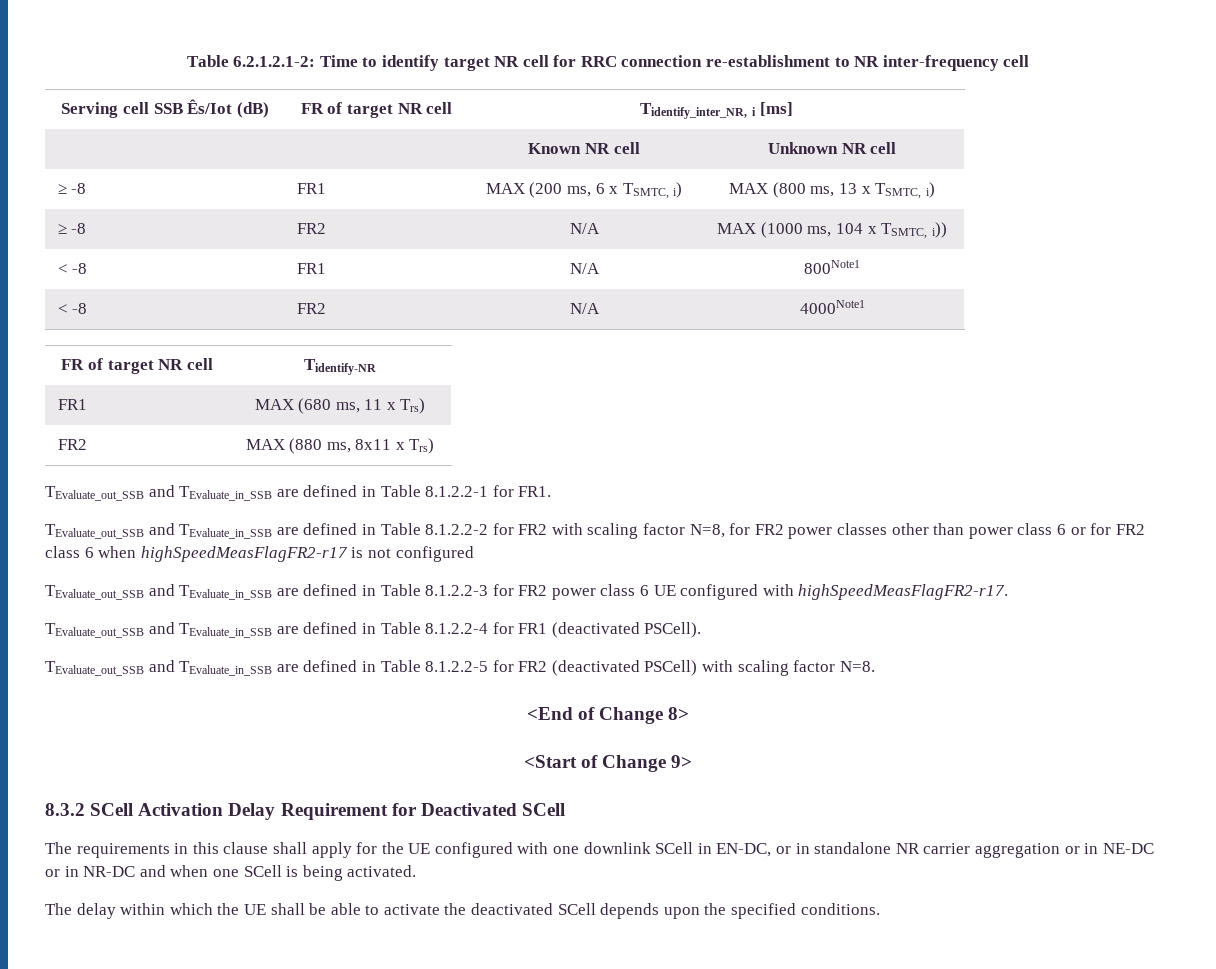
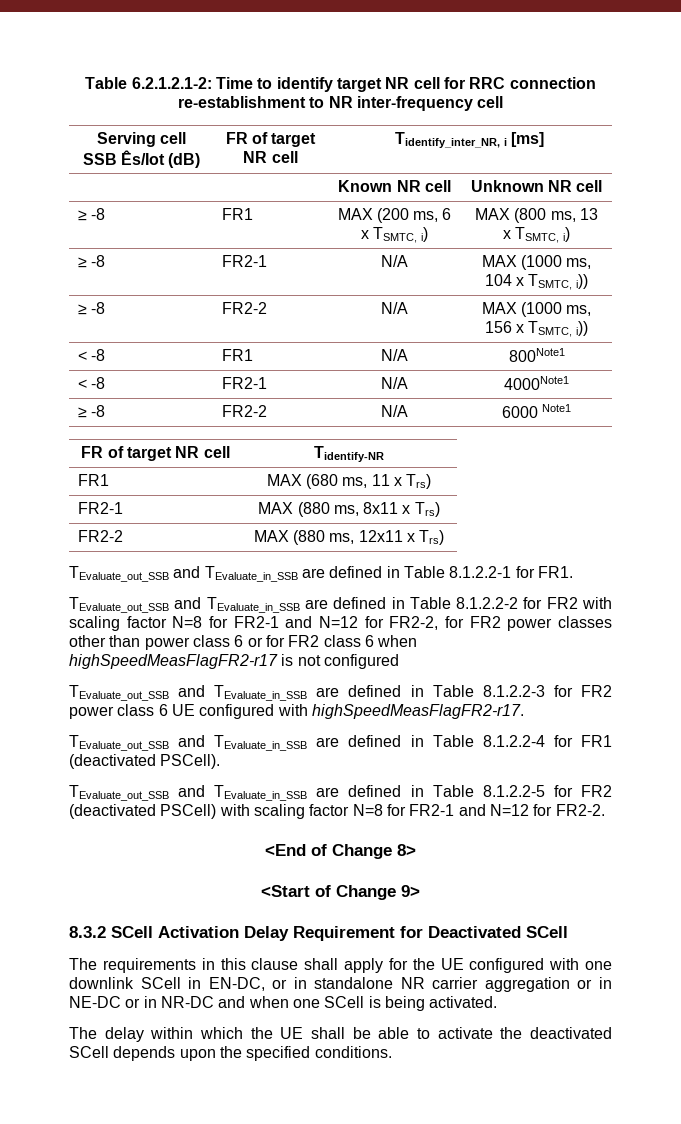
- ≥ -8 | FR2 | N/A | MAX (1000 ms, 104 x TSMTC, i))
+ ≥ -8 | FR2-1 | N/A | MAX (1000 ms, 104 x TSMTC, i))
+ ≥ -8 | FR2-2 | N/A | MAX (1000 ms, 156 x TSMTC, i))
- < -8 | FR2 | N/A | 4000Note1
+ < -8 | FR2-1 | N/A | 4000Note1
+ ≥ -8 | FR2-2 | N/A | 6000 Note1
- FR2 | MAX (880 ms, 8x11 x Trs)
+ FR2-1 | MAX (880 ms, 8x11 x Trs)
+ FR2-2 | MAX (880 ms, 12x11 x Trs)
- TEvaluate_out_SSB and TEvaluate_in_SSB are defined in Table 8.1.2.2-2 for FR2 with scaling factor N=8, for FR2 power classes other than power class 6 or for FR2 class 6 when highSpeedMeasFlagFR2-r17 is not configured
+ TEvaluate_out_SSB and TEvaluate_in_SSB are defined in Table 8.1.2.2-2 for FR2 with scaling factor N=8 for FR2-1 and N=12 for FR2-2, for FR2 power classes other than power class 6 or for FR2 class 6 when highSpeedMeasFlagFR2-r17 is not configured
- TEvaluate_out_SSB and TEvaluate_in_SSB are defined in Table 8.1.2.2-5 for FR2 (deactivated PSCell) with scaling factor N=8.
+ TEvaluate_out_SSB and TEvaluate_in_SSB are defined in Table 8.1.2.2-5 for FR2 (deactivated PSCell) with scaling factor N=8 for FR2-1 and N=12 for FR2-2.

